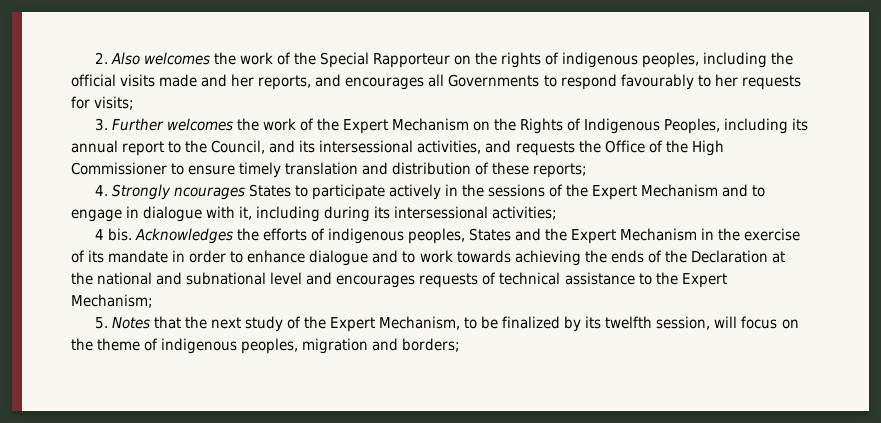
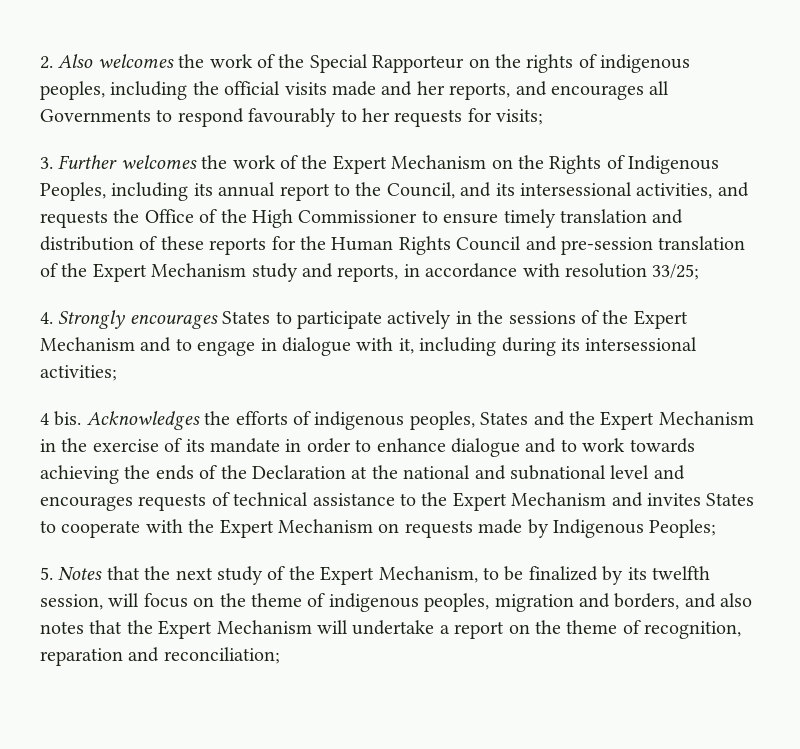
- 3. Further welcomes the work of the Expert Mechanism on the Rights of Indigenous Peoples, including its annual report to the Council, and its intersessional activities, and requests the Office of the High Commissioner to ensure timely translation and distribution of these reports;
+ 3. Further welcomes the work of the Expert Mechanism on the Rights of Indigenous Peoples, including its annual report to the Council, and its intersessional activities, and requests the Office of the High Commissioner to ensure timely translation and distribution of these reports for the Human Rights Council and pre-session translation of the Expert Mechanism study and reports, in accordance with resolution 33/25;
- 4. Strongly ncourages States to participate actively in the sessions of the Expert Mechanism and to engage in dialogue with it, including during its intersessional activities;
+ 4. Strongly encourages States to participate actively in the sessions of the Expert Mechanism and to engage in dialogue with it, including during its intersessional activities;
- Acknowledges the efforts of indigenous peoples, States and the Expert Mechanism in the exercise of its mandate in order to enhance dialogue and to work towards achieving the ends of the Declaration at the national and subnational level and encourages requests of technical assistance to the Expert Mechanism;
+ Acknowledges the efforts of indigenous peoples, States and the Expert Mechanism in the exercise of its mandate in order to enhance dialogue and to work towards achieving the ends of the Declaration at the national and subnational level and encourages requests of technical assistance to the Expert Mechanism and invites States to cooperate with the Expert Mechanism on requests made by Indigenous Peoples;
- 5. Notes that the next study of the Expert Mechanism, to be finalized by its twelfth session, will focus on the theme of indigenous peoples, migration and borders;
+ 5. Notes that the next study of the Expert Mechanism, to be finalized by its twelfth session, will focus on the theme of indigenous peoples, migration and borders, and also notes that the Expert Mechanism will undertake a report on the theme of recognition, reparation and reconciliation;

